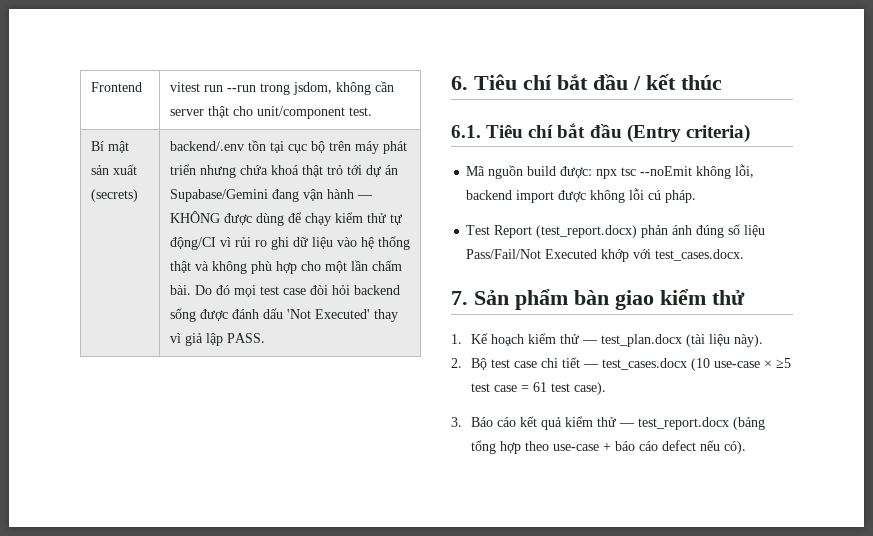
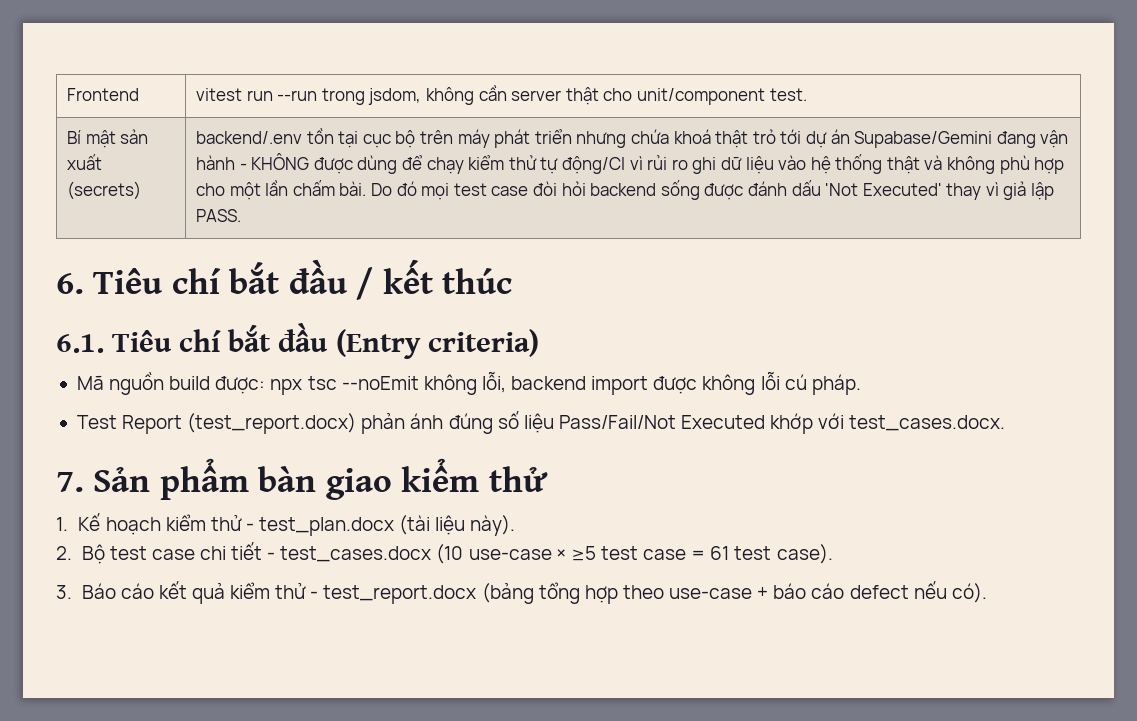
- backend/.env tồn tại cục bộ trên máy phát triển nhưng chứa khoá thật trỏ tới dự án Supabase/Gemini đang vận hành — KHÔNG được dùng để chạy kiểm thử tự động/CI vì rủi ro ghi dữ liệu vào hệ thống thật và không phù hợp cho một lần chấm bài.
+ backend/.env tồn tại cục bộ trên máy phát triển nhưng chứa khoá thật trỏ tới dự án Supabase/Gemini đang vận hành - KHÔNG được dùng để chạy kiểm thử tự động/CI vì rủi ro ghi dữ liệu vào hệ thống thật và không phù hợp cho một lần chấm bài.
- 1. Kế hoạch kiểm thử — test_plan.docx (tài liệu này).
+ 1. Kế hoạch kiểm thử - test_plan.docx (tài liệu này).
- 2. Bộ test case chi tiết — test_cases.docx (10 use-case × ≥5 test case = 61 test case).
+ 2. Bộ test case chi tiết - test_cases.docx (10 use-case × ≥5 test case = 61 test case).
- 3. Báo cáo kết quả kiểm thử — test_report.docx (bảng tổng hợp theo use-case + báo cáo defect nếu có).
+ 3. Báo cáo kết quả kiểm thử - test_report.docx (bảng tổng hợp theo use-case + báo cáo defect nếu có).

